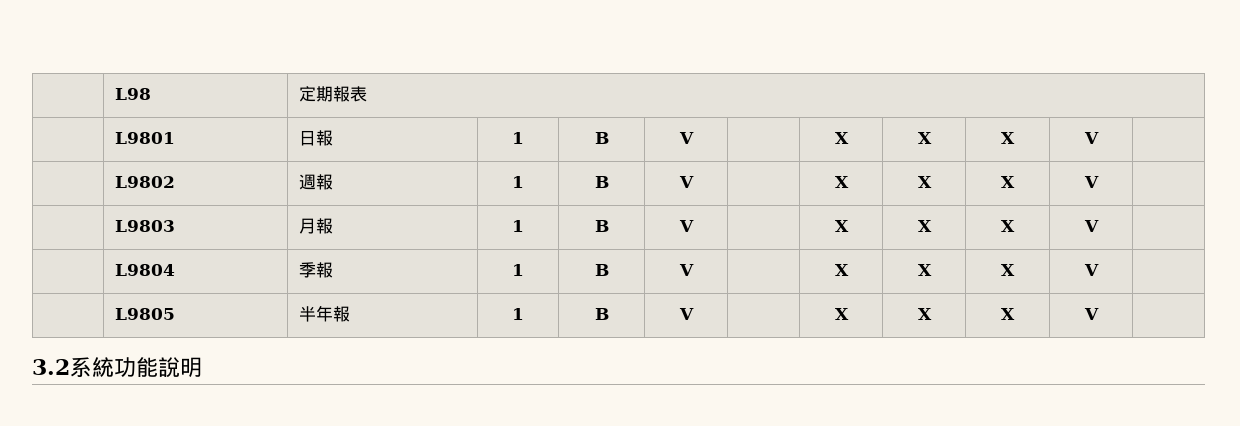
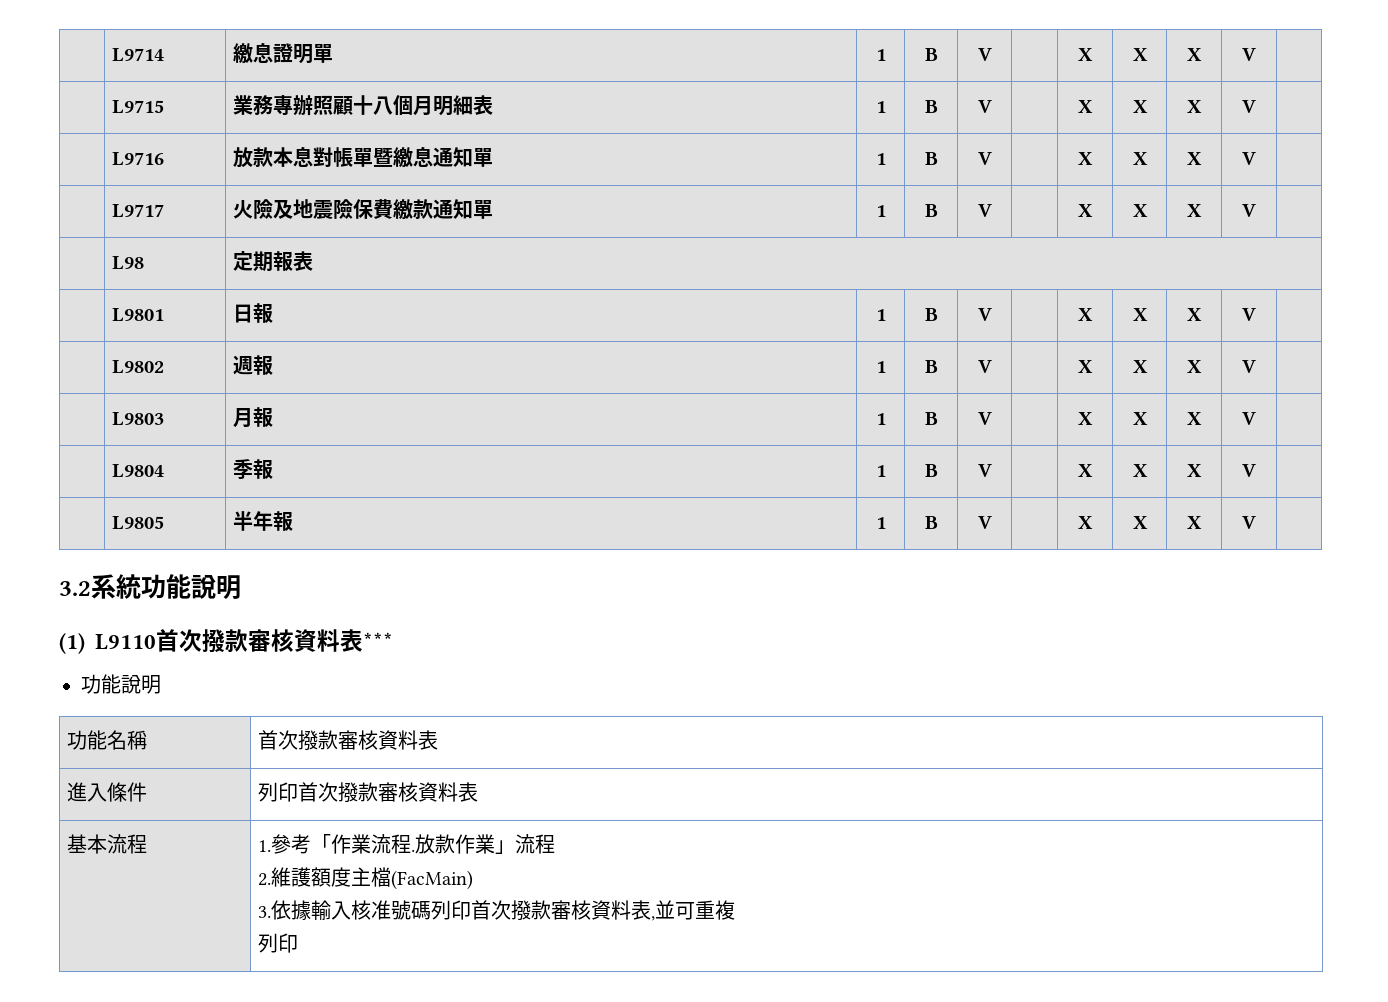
+ | L9714 | 繳息證明單 | 1 | B | V | | X | X | X | V |
+ | L9715 | 業務專辦照顧十八個月明細表 | 1 | B | V | | X | X | X | V |
+ | L9716 | 放款本息對帳單暨繳息通知單 | 1 | B | V | | X | X | X | V |
+ | L9717 | 火險及地震險保費繳款通知單 | 1 | B | V | | X | X | X | V |
+ (1) L9110首次撥款審核資料表***
+ 功能說明
+ 功能名稱 | 首次撥款審核資料表
+ 進入條件 | 列印首次撥款審核資料表
+ 基本流程 | 1.參考「作業流程.放款作業」流程
+ 2.維護額度主檔(FacMain)
+ 3.依據輸入核准號碼列印首次撥款審核資料表,並可重複
+ 列印

